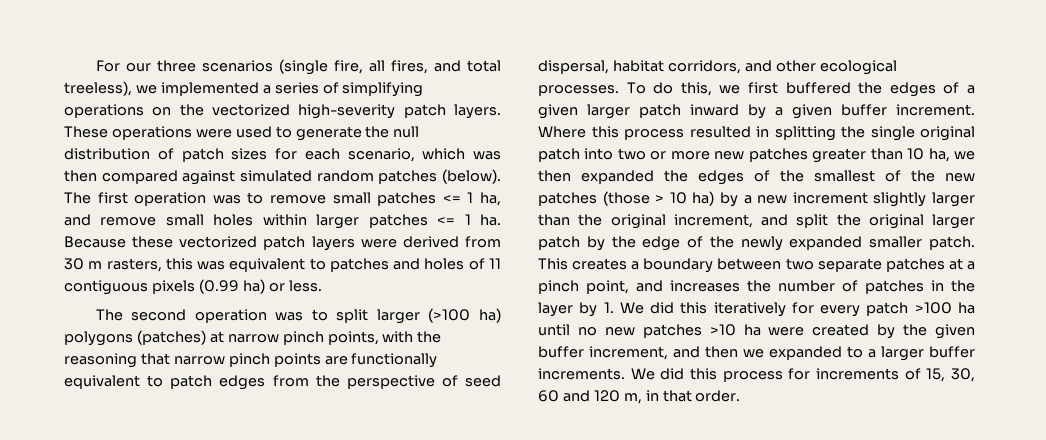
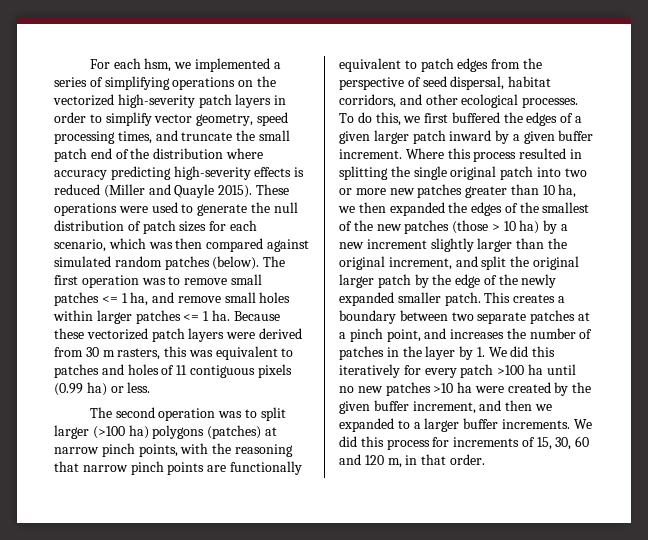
- For our three scenarios (single fire, all fires, and total treeless), we implemented a series of simplifying operations on the vectorized high-severity patch layers.
+ For each hsm, we implemented a series of simplifying operations on the vectorized high-severity patch layers in order to simplify vector geometry, speed processing times, and truncate the small patch end of the distribution where accuracy predicting high-severity effects is reduced (Miller and Quayle 2015).

